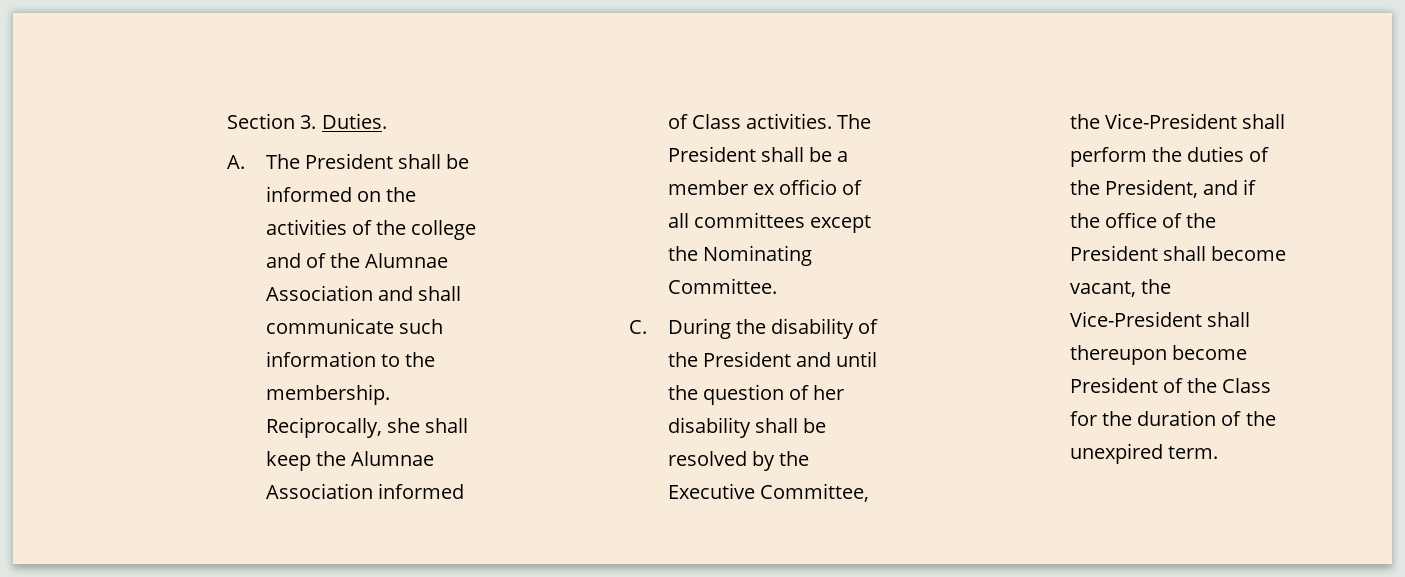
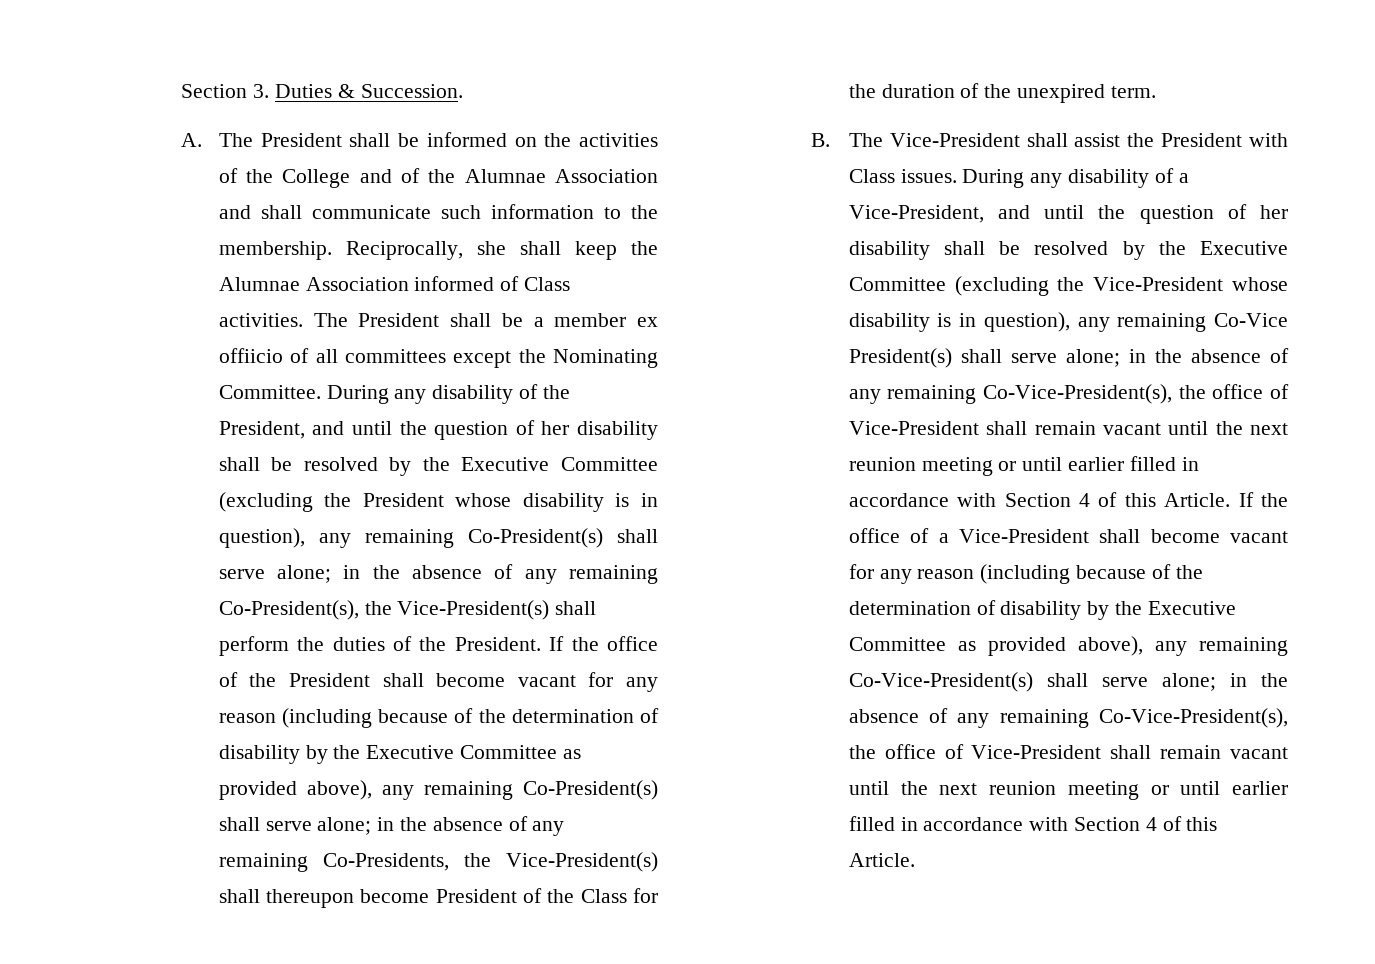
- Section 3. Duties.
+ Section 3. Duties & Succession.
- A. The President shall be informed on the activities of the college and of the Alumnae Association and shall communicate such information to the membership.
+ A. The President shall be informed on the activities of the College and of the Alumnae Association and shall communicate such information to the membership.
- The President shall be a member ex officio of all committees except the Nominating Committee.
- C. During the disability of the President and until the question of her disability shall be resolved by the Executive Committee, the Vice-President shall perform the duties of the President, and if the office of the President shall become vacant, the Vice-President shall thereupon become President of the Class for the duration of the unexpired term.
+ The President shall be a member ex offiicio of all committees except the Nominating Committee. During any disability of the President, and until the question of her disability shall be resolved by the Executive Committee (excluding the President whose disability is in question), any remaining Co-President(s) shall serve alone; in the absence of any remaining Co-President(s), the Vice-President(s) shall perform the duties of the President. If the office of the President shall become vacant for any reason (including because of the determination of disability by the Executive Committee as provided above), any remaining Co-President(s) shall serve alone; in the absence of any remaining Co-Presidents, the Vice-President(s) shall thereupon become President of the Class for the duration of the unexpired term.
+ B. The Vice-President shall assist the President with Class issues. During any disability of a Vice-President, and until the question of her disability shall be resolved by the Executive Committee (excluding the Vice-President whose disability is in question), any remaining Co-Vice President(s) shall serve alone; in the absence of any remaining Co-Vice-President(s), the office of Vice-President shall remain vacant until the next reunion meeting or until earlier filled in accordance with Section 4 of this Article. If the office of a Vice-President shall become vacant for any reason (including because of the determination of disability by the Executive Committee as provided above), any remaining Co-Vice-President(s) shall serve alone; in the absence of any remaining Co-Vice-President(s), the office of Vice-President shall remain vacant until the next reunion meeting or until earlier filled in accordance with Section 4 of this Article.

